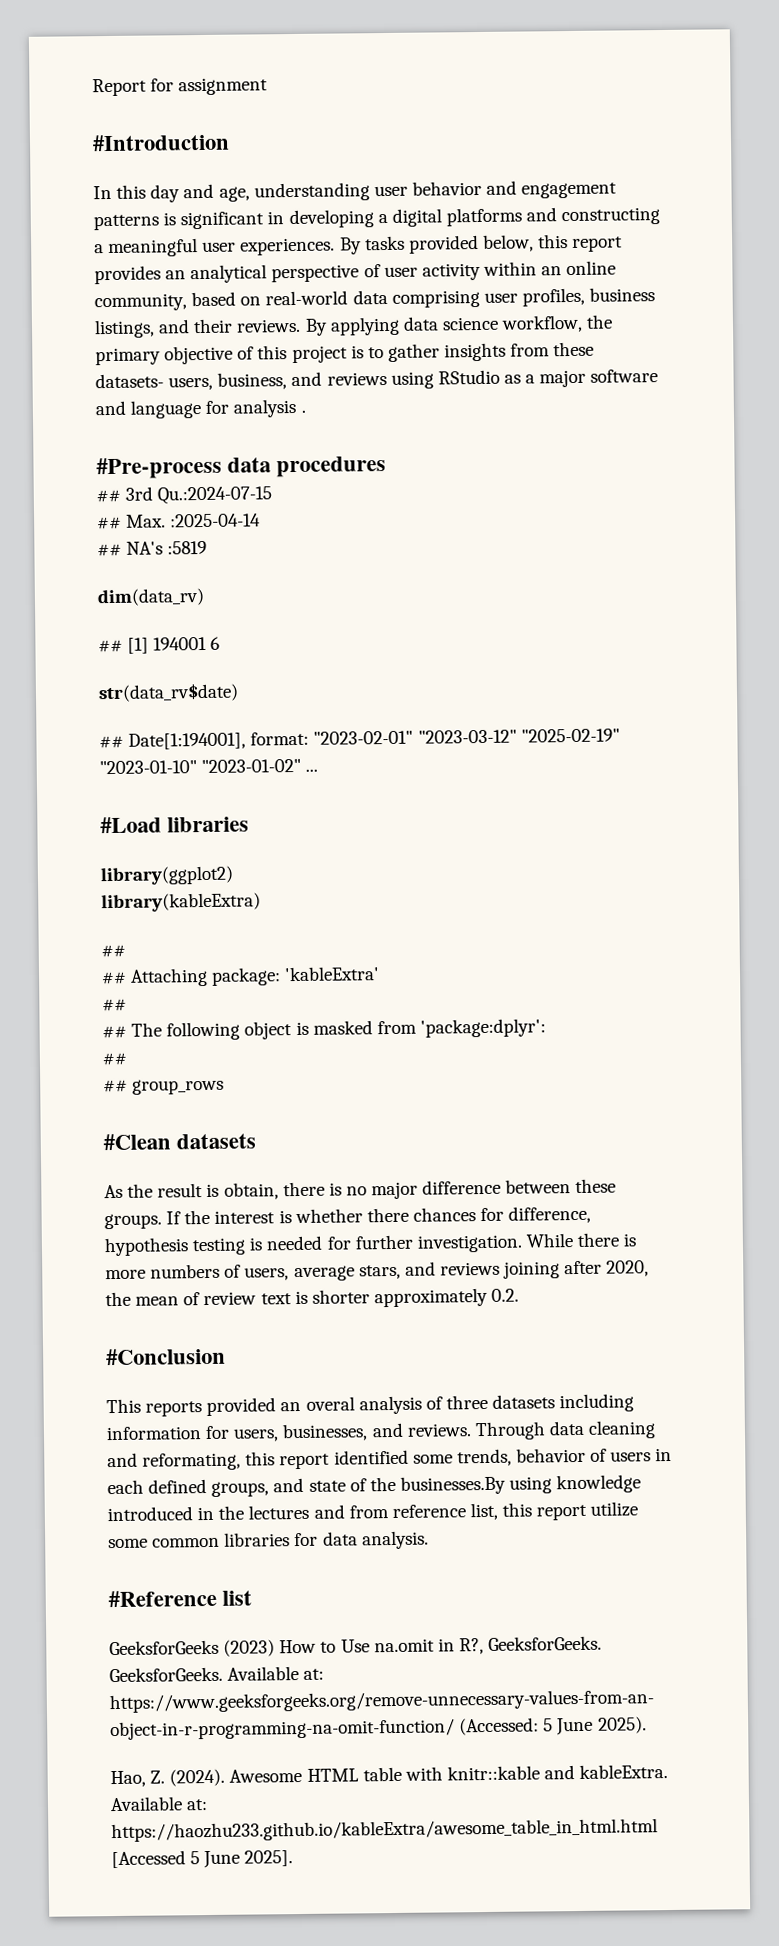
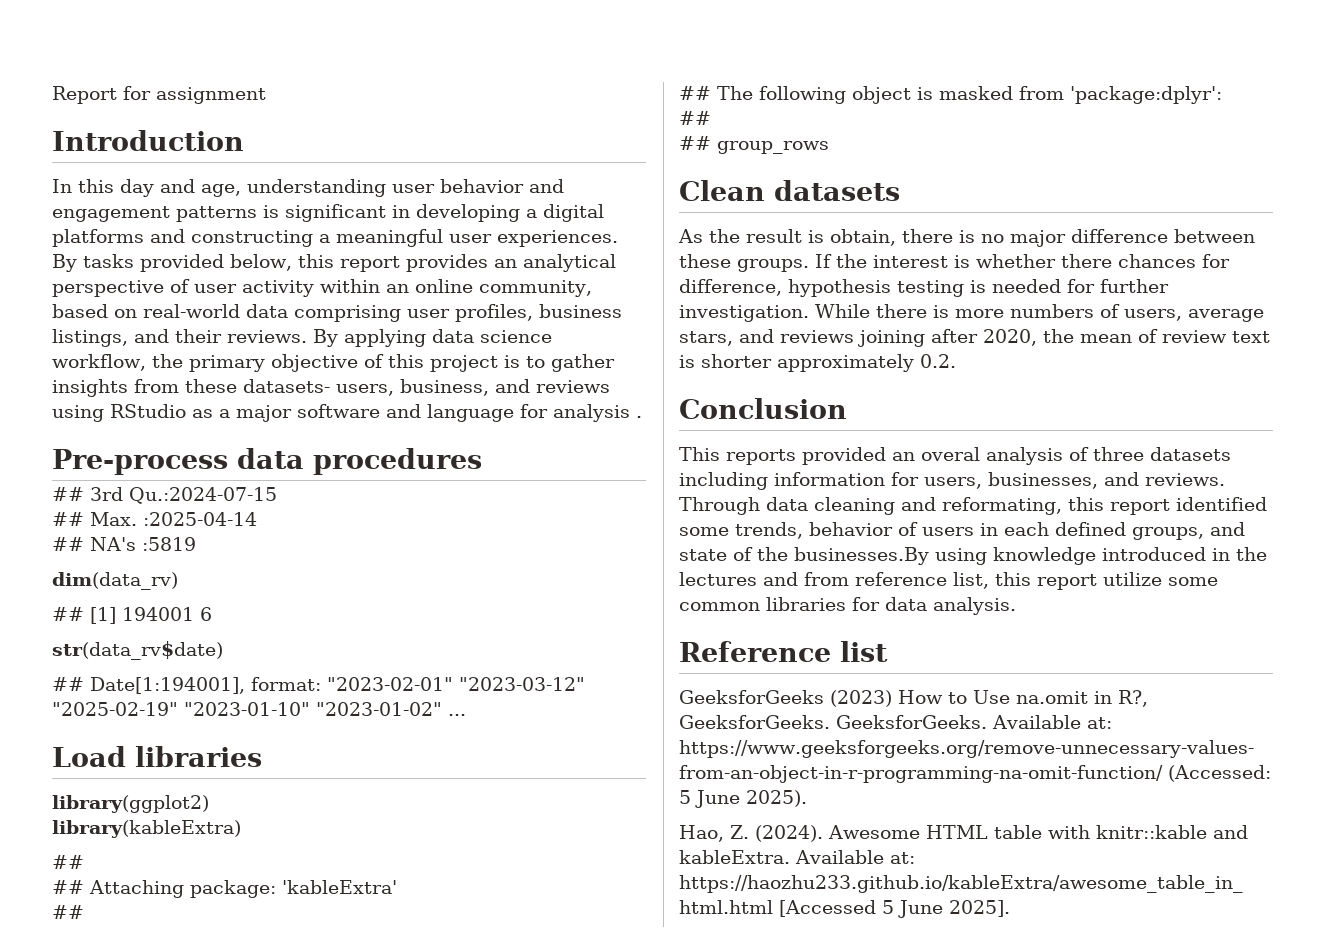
- #Introduction
+ Introduction
- #Pre-process data procedures
+ Pre-process data procedures
- #Load libraries
+ Load libraries
- #Clean datasets
+ Clean datasets
- #Conclusion
+ Conclusion
- #Reference list
+ Reference list

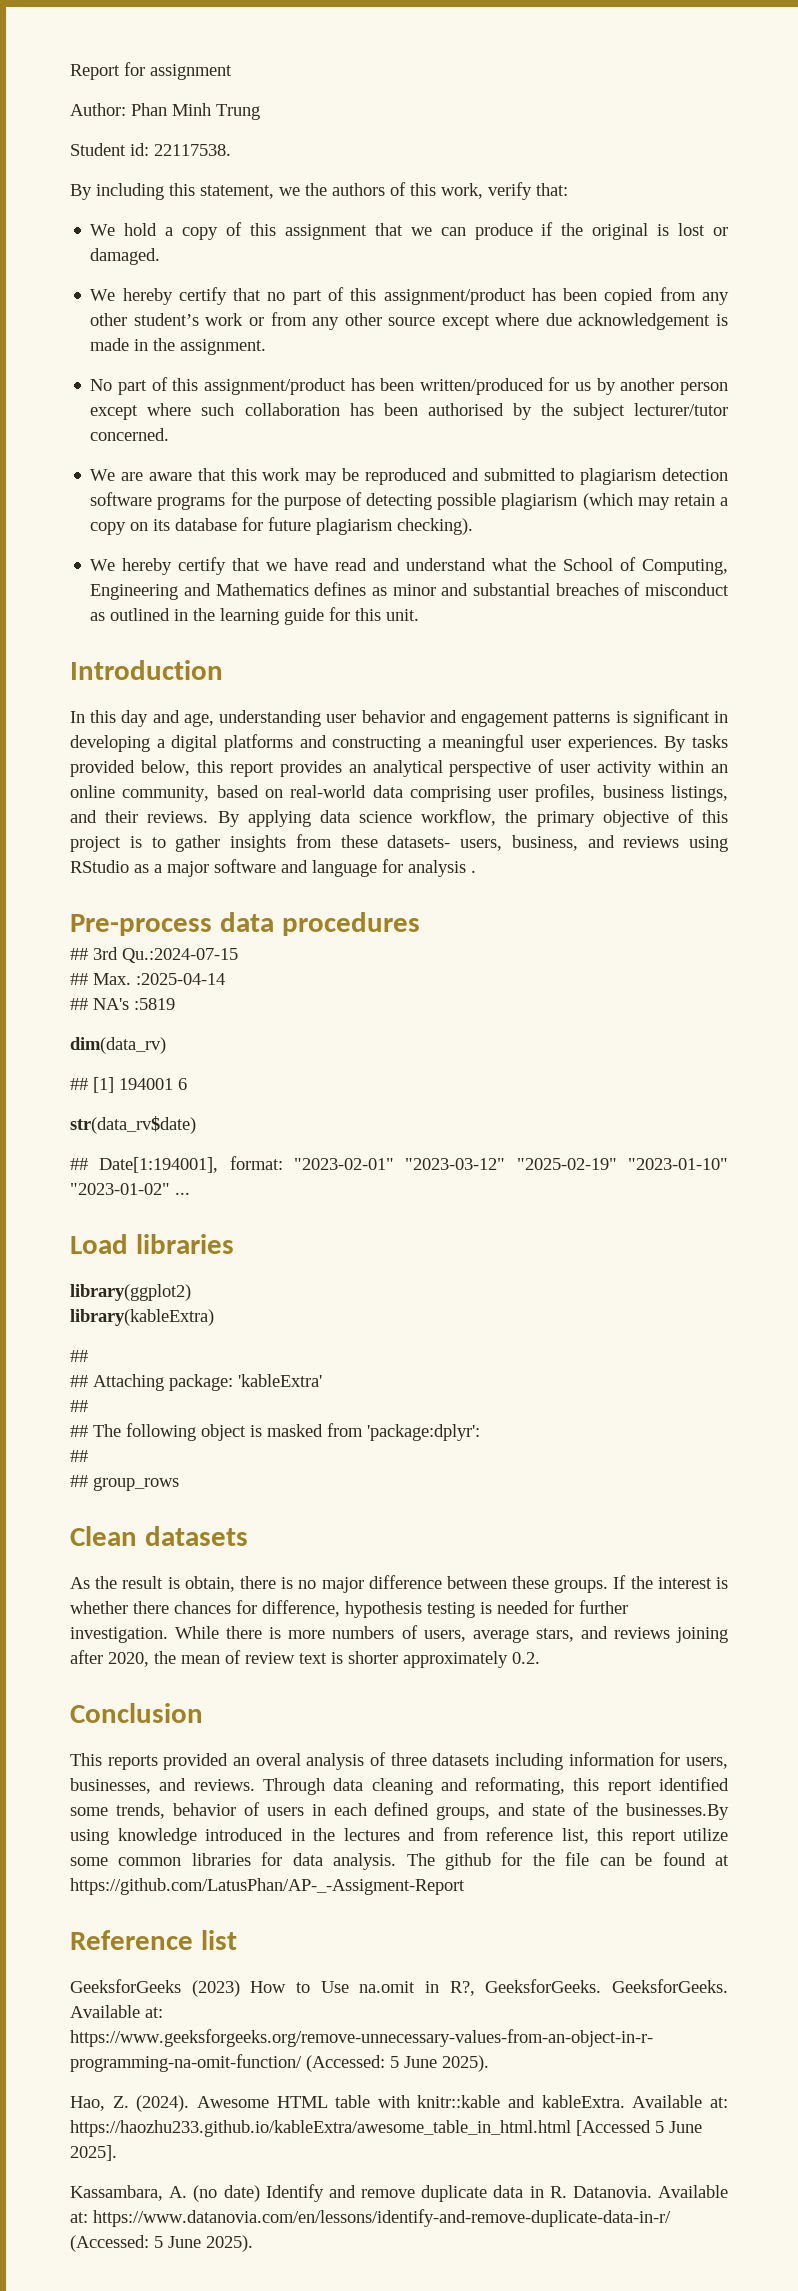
+ Author: Phan Minh Trung
+ Student id: 22117538.
+ By including this statement, we the authors of this work, verify that:
+ We hold a copy of this assignment that we can produce if the original is lost or damaged.
+ We hereby certify that no part of this assignment/product has been copied from any other student’s work or from any other source except where due acknowledgement is made in the assignment.
+ No part of this assignment/product has been written/produced for us by another person except where such collaboration has been authorised by the subject lecturer/tutor concerned.
+ We are aware that this work may be reproduced and submitted to plagiarism detection software programs for the purpose of detecting possible plagiarism (which may retain a copy on its database for future plagiarism checking).
+ We hereby certify that we have read and understand what the School of Computing, Engineering and Mathematics defines as minor and substantial breaches of misconduct as outlined in the learning guide for this unit.
+ The github for the file can be found at https://github.com/LatusPhan/AP-_-Assigment-Report
+ Kassambara, A. (no date) Identify and remove duplicate data in R. Datanovia. Available at: https://www.datanovia.com/en/lessons/identify-and-remove-duplicate-data-in-r/ (Accessed: 5 June 2025).

